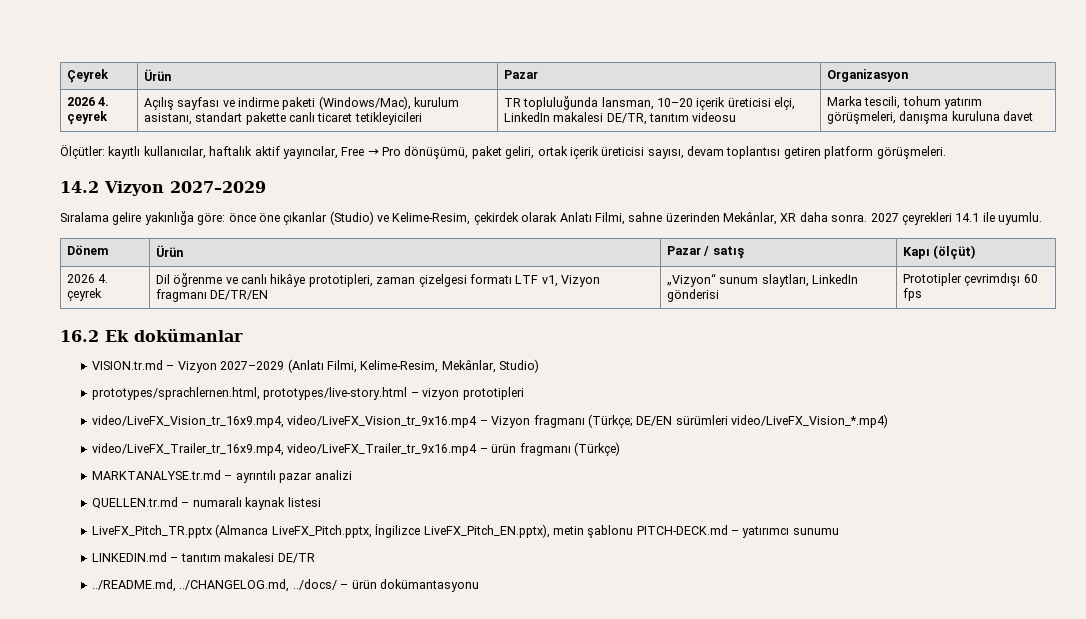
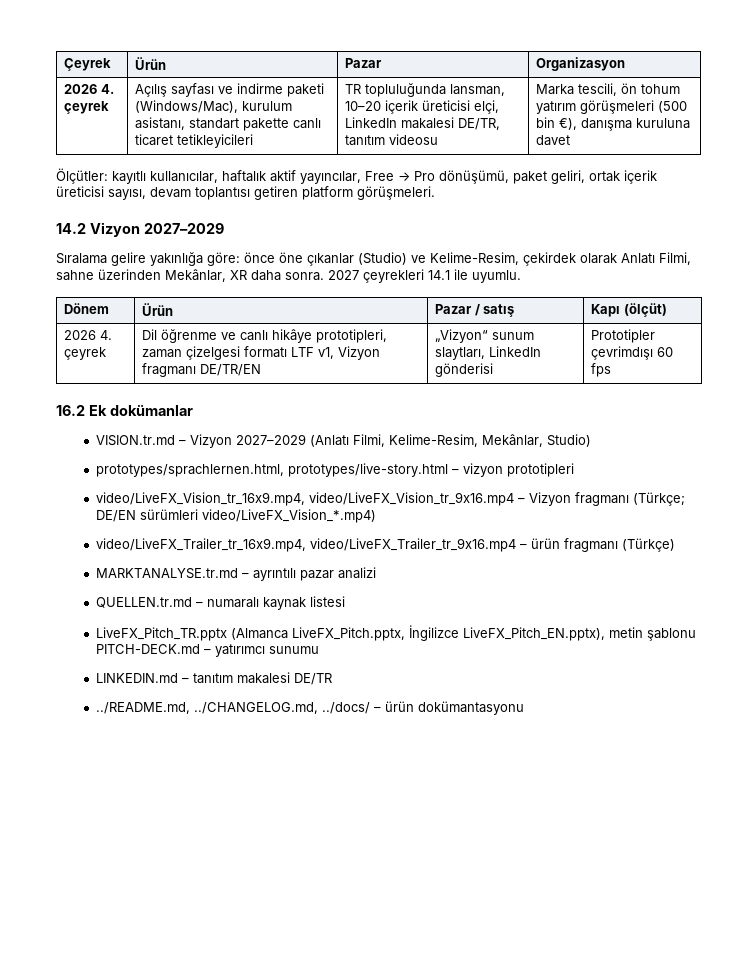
- 2026 4. çeyrek | Açılış sayfası ve indirme paketi (Windows/Mac), kurulum asistanı, standart pakette canlı ticaret tetikleyicileri | TR topluluğunda lansman, 10–20 içerik üreticisi elçi, LinkedIn makalesi DE/TR, tanıtım videosu | Marka tescili, tohum yatırım görüşmeleri, danışma kuruluna davet
+ 2026 4. çeyrek | Açılış sayfası ve indirme paketi (Windows/Mac), kurulum asistanı, standart pakette canlı ticaret tetikleyicileri | TR topluluğunda lansman, 10–20 içerik üreticisi elçi, LinkedIn makalesi DE/TR, tanıtım videosu | Marka tescili, ön tohum yatırım görüşmeleri (500 bin €), danışma kuruluna davet

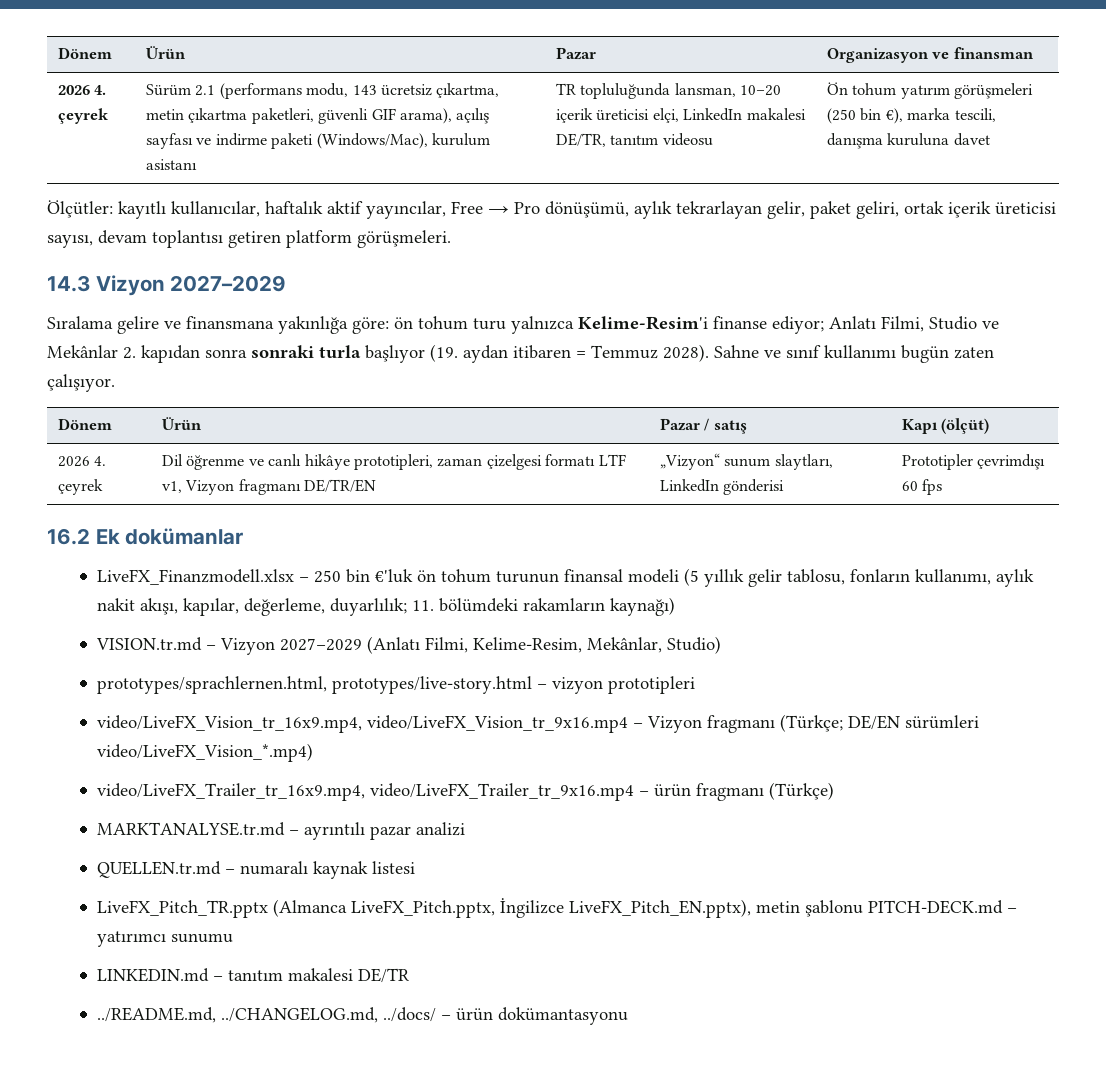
- Çeyrek | Ürün | Pazar | Organizasyon
- 2026 4. çeyrek | Açılış sayfası ve indirme paketi (Windows/Mac), kurulum asistanı, standart pakette canlı ticaret tetikleyicileri | TR topluluğunda lansman, 10–20 içerik üreticisi elçi, LinkedIn makalesi DE/TR, tanıtım videosu | Marka tescili, ön tohum yatırım görüşmeleri (500 bin €), danışma kuruluna davet
+ Dönem | Ürün | Pazar | Organizasyon ve finansman
+ 2026 4. çeyrek | Sürüm 2.1 (performans modu, 143 ücretsiz çıkartma, metin çıkartma paketleri, güvenli GIF arama), açılış sayfası ve indirme paketi (Windows/Mac), kurulum asistanı | TR topluluğunda lansman, 10–20 içerik üreticisi elçi, LinkedIn makalesi DE/TR, tanıtım videosu | Ön tohum yatırım görüşmeleri (250 bin €), marka tescili, danışma kuruluna davet
- Ölçütler: kayıtlı kullanıcılar, haftalık aktif yayıncılar, Free → Pro dönüşümü, paket geliri, ortak içerik üreticisi sayısı, devam toplantısı getiren platform görüşmeleri.
+ Ölçütler: kayıtlı kullanıcılar, haftalık aktif yayıncılar, Free → Pro dönüşümü, aylık tekrarlayan gelir, paket geliri, ortak içerik üreticisi sayısı, devam toplantısı getiren platform görüşmeleri.
- 14.2 Vizyon 2027–2029
+ 14.3 Vizyon 2027–2029
- Sıralama gelire yakınlığa göre: önce öne çıkanlar (Studio) ve Kelime-Resim, çekirdek olarak Anlatı Filmi, sahne üzerinden Mekânlar, XR daha sonra. 2027 çeyrekleri 14.1 ile uyumlu.
+ Sıralama gelire ve finansmana yakınlığa göre: ön tohum turu yalnızca Kelime-Resim'i finanse ediyor; Anlatı Filmi, Studio ve Mekânlar 2. kapıdan sonra sonraki turla başlıyor (19. aydan itibaren = Temmuz 2028). Sahne ve sınıf kullanımı bugün zaten çalışıyor.
+ LiveFX_Finanzmodell.xlsx – 250 bin €'luk ön tohum turunun finansal modeli (5 yıllık gelir tablosu, fonların kullanımı, aylık nakit akışı, kapılar, değerleme, duyarlılık; 11. bölümdeki rakamların kaynağı)

